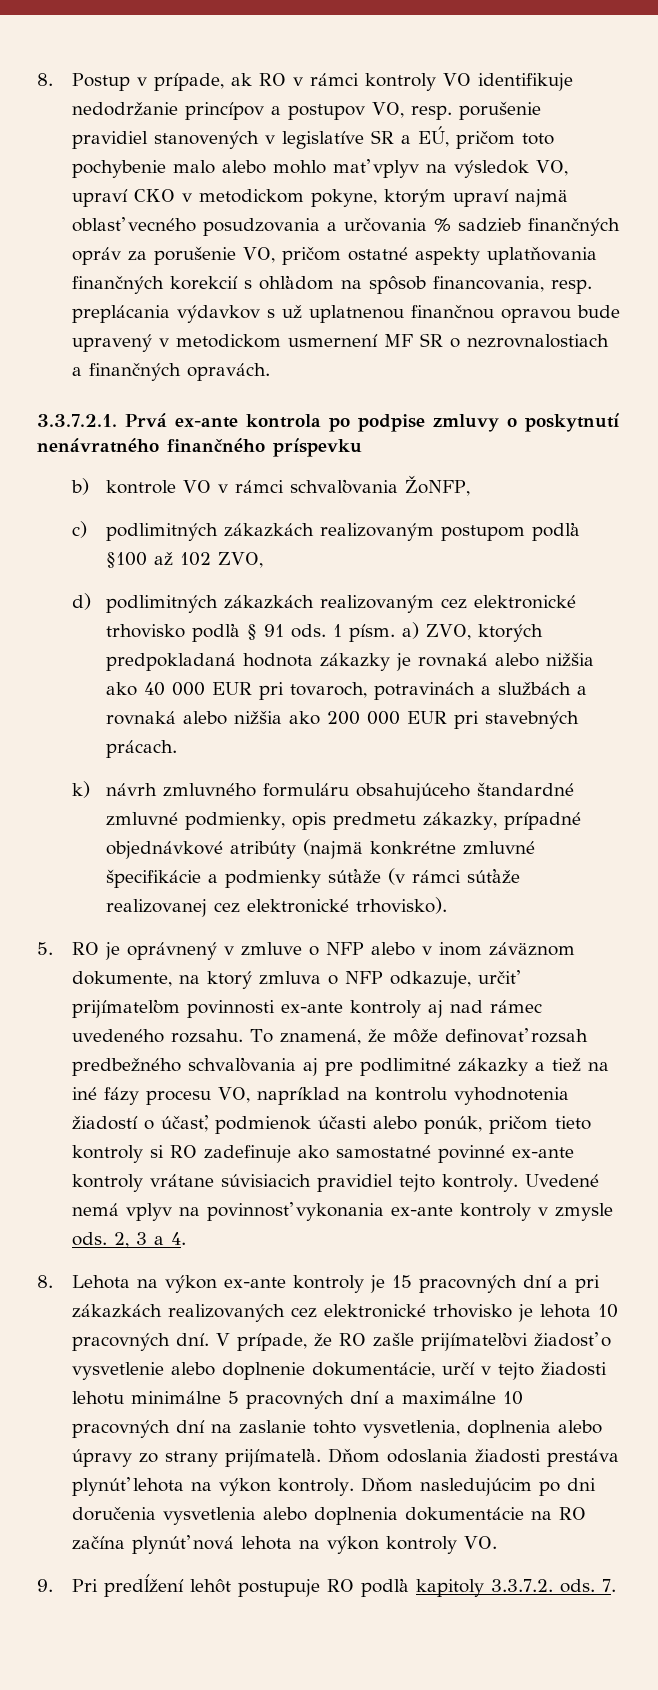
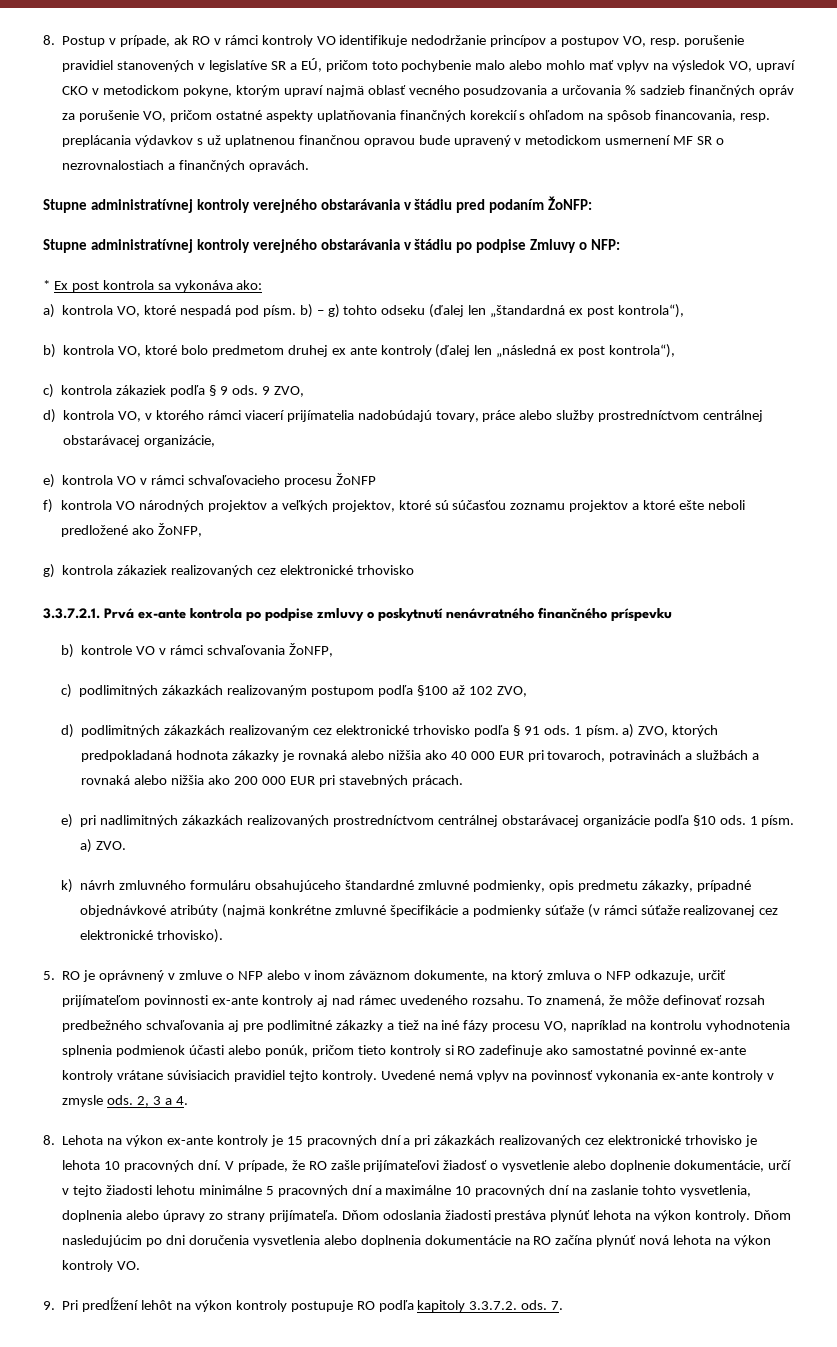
+ Stupne administratívnej kontroly verejného obstarávania v štádiu pred podaním ŽoNFP:
+ Stupne administratívnej kontroly verejného obstarávania v štádiu po podpise Zmluvy o NFP:
+ * Ex post kontrola sa vykonáva ako:
+ a) kontrola VO, ktoré nespadá pod písm. b) – g) tohto odseku (ďalej len „štandardná ex post kontrola“),
+ b) kontrola VO, ktoré bolo predmetom druhej ex ante kontroly (ďalej len „následná ex post kontrola“),
+ c) kontrola zákaziek podľa § 9 ods. 9 ZVO,
+ d) kontrola VO, v ktorého rámci viacerí prijímatelia nadobúdajú tovary, práce alebo služby prostredníctvom centrálnej obstarávacej organizácie,
+ e) kontrola VO v rámci schvaľovacieho procesu ŽoNFP
+ f) kontrola VO národných projektov a veľkých projektov, ktoré sú súčasťou zoznamu projektov a ktoré ešte neboli predložené ako ŽoNFP,
+ g) kontrola zákaziek realizovaných cez elektronické trhovisko
+ e) pri nadlimitných zákazkách realizovaných prostredníctvom centrálnej obstarávacej organizácie podľa §10 ods. 1 písm. a) ZVO.
- To znamená, že môže definovať rozsah predbežného schvaľovania aj pre podlimitné zákazky a tiež na iné fázy procesu VO, napríklad na kontrolu vyhodnotenia žiadostí o účasť, podmienok účasti alebo ponúk, pričom tieto kontroly si RO zadefinuje ako samostatné povinné ex-ante kontroly vrátane súvisiacich pravidiel tejto kontroly.
+ To znamená, že môže definovať rozsah predbežného schvaľovania aj pre podlimitné zákazky a tiež na iné fázy procesu VO, napríklad na kontrolu vyhodnotenia splnenia podmienok účasti alebo ponúk, pričom tieto kontroly si RO zadefinuje ako samostatné povinné ex-ante kontroly vrátane súvisiacich pravidiel tejto kontroly.
- 9. Pri predĺžení lehôt postupuje RO podľa kapitoly 3.3.7.2. ods.
+ 9. Pri predĺžení lehôt na výkon kontroly postupuje RO podľa kapitoly 3.3.7.2. ods.

